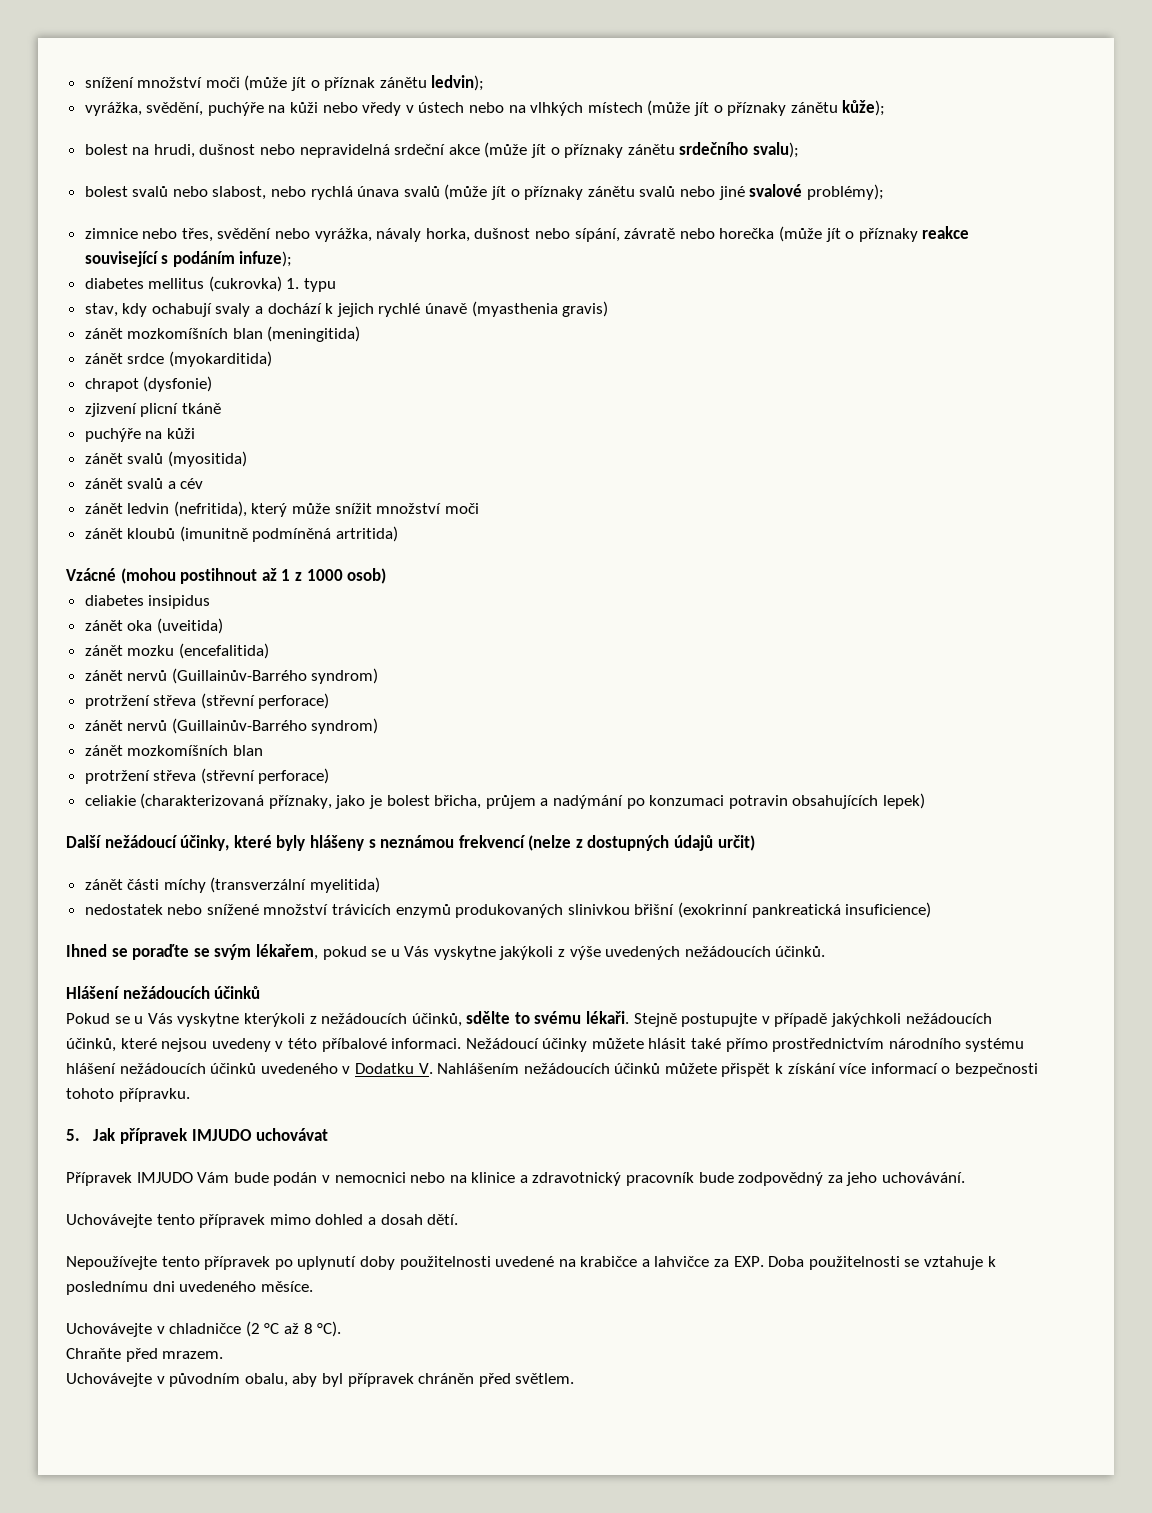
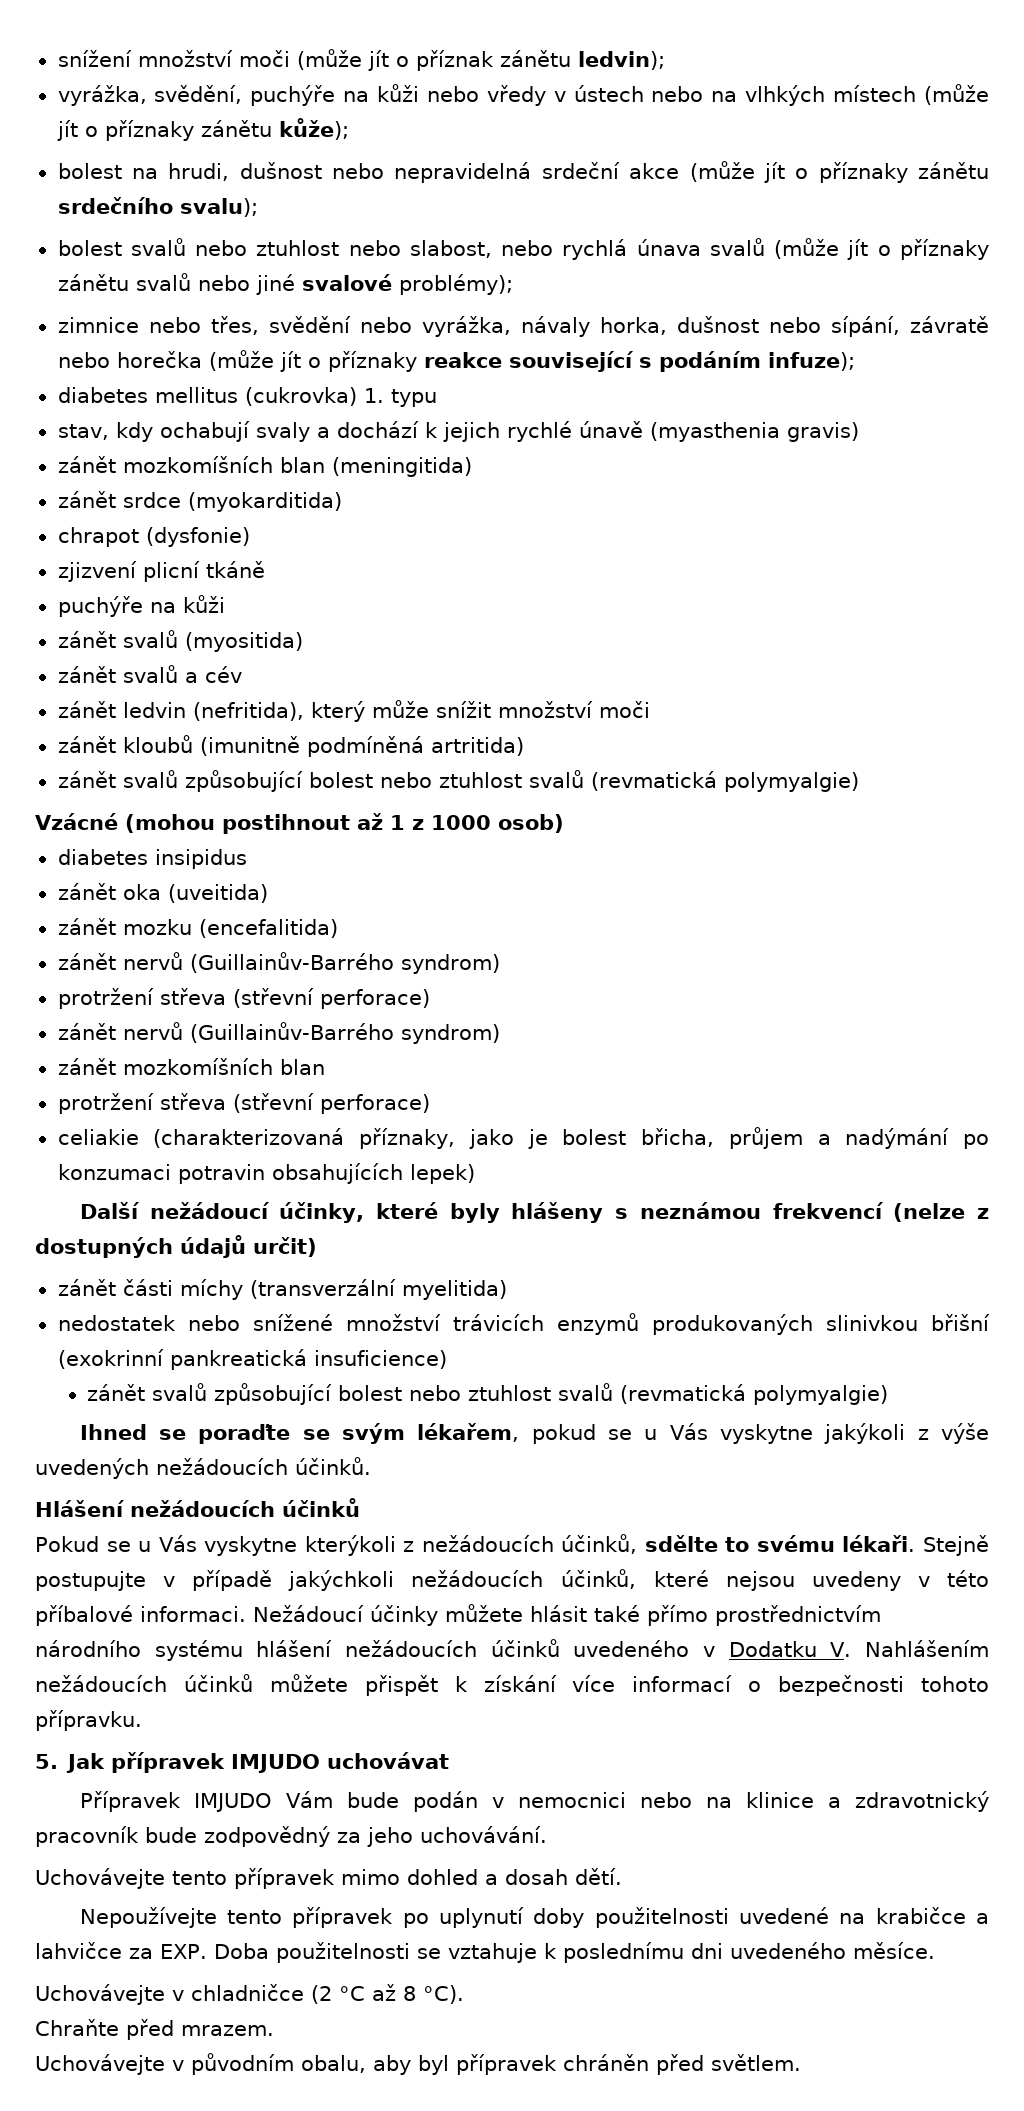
- bolest svalů nebo slabost, nebo rychlá únava svalů (může jít o příznaky zánětu svalů nebo jiné svalové problémy);
+ bolest svalů nebo ztuhlost nebo slabost, nebo rychlá únava svalů (může jít o příznaky zánětu svalů nebo jiné svalové problémy);
  zánět kloubů (imunitně podmíněná artritida)
+ zánět svalů způsobující bolest nebo ztuhlost svalů (revmatická polymyalgie)
  nedostatek nebo snížené množství trávicích enzymů produkovaných slinivkou břišní (exokrinní pankreatická insuficience)
+ zánět svalů způsobující bolest nebo ztuhlost svalů (revmatická polymyalgie)

